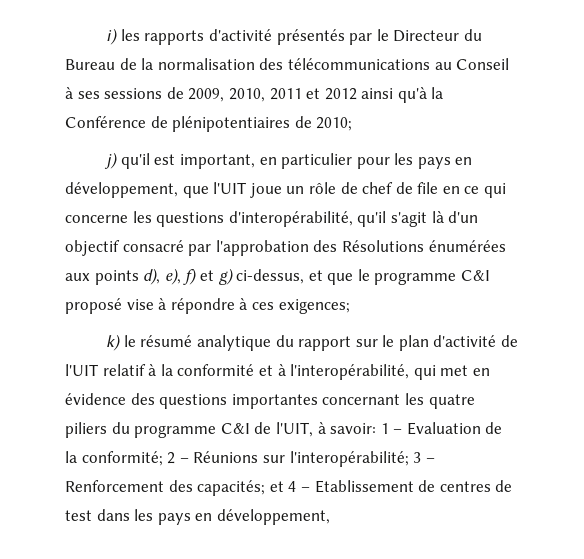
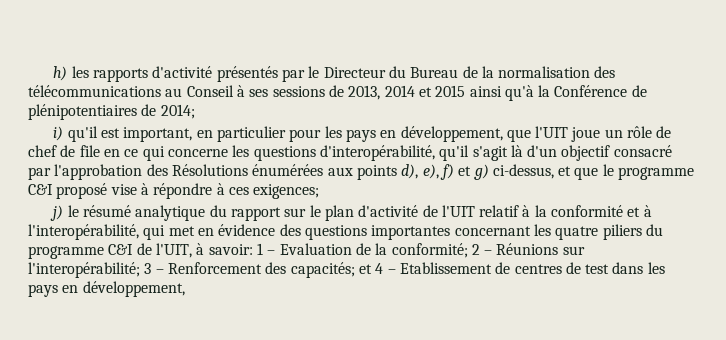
- i) les rapports d'activité présentés par le Directeur du Bureau de la normalisation des télécommunications au Conseil à ses sessions de 2009, 2010, 2011 et 2012 ainsi qu'à la Conférence de plénipotentiaires de 2010;
- j) qu'il est important, en particulier pour les pays en développement, que l'UIT joue un rôle de chef de file en ce qui concerne les questions d'interopérabilité, qu'il s'agit là d'un objectif consacré par l'approbation des Résolutions énumérées aux points d), e), f) et g) ci-dessus, et que le programme C&I proposé vise à répondre à ces exigences;
+ h) les rapports d'activité présentés par le Directeur du Bureau de la normalisation des télécommunications au Conseil à ses sessions de 2013, 2014 et 2015 ainsi qu'à la Conférence de plénipotentiaires de 2014;
+ i) qu'il est important, en particulier pour les pays en développement, que l'UIT joue un rôle de chef de file en ce qui concerne les questions d'interopérabilité, qu'il s'agit là d'un objectif consacré par l'approbation des Résolutions énumérées aux points d), e), f) et g) ci-dessus, et que le programme C&I proposé vise à répondre à ces exigences;
- k) le résumé analytique du rapport sur le plan d'activité de l'UIT relatif à la conformité et à l'interopérabilité, qui met en évidence des questions importantes concernant les quatre piliers du programme C&I de l'UIT, à savoir:
+ j) le résumé analytique du rapport sur le plan d'activité de l'UIT relatif à la conformité et à l'interopérabilité, qui met en évidence des questions importantes concernant les quatre piliers du programme C&I de l'UIT, à savoir:

